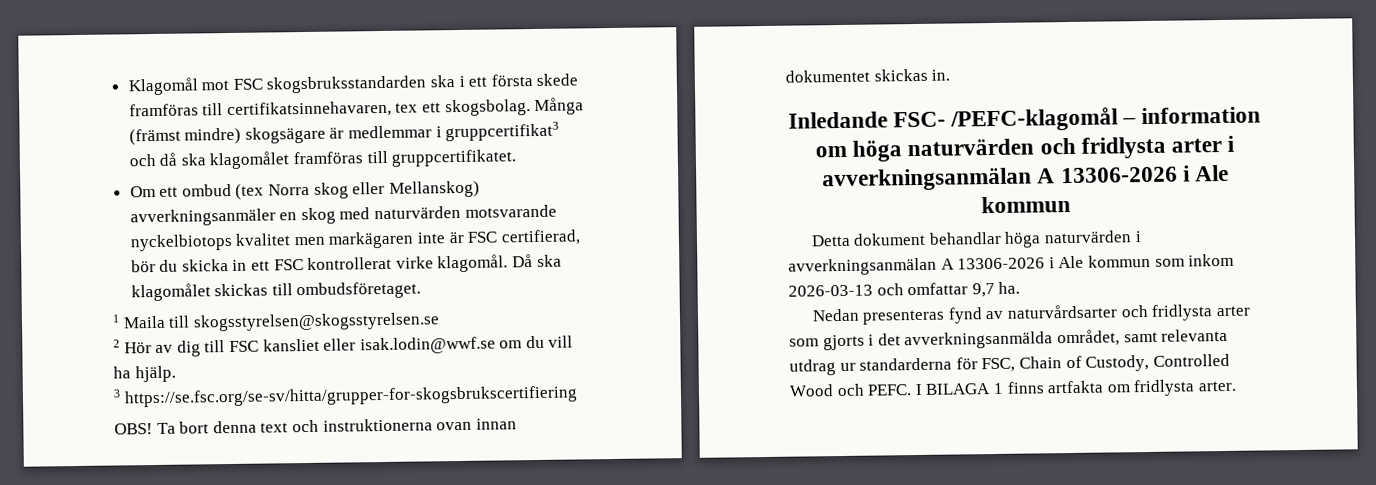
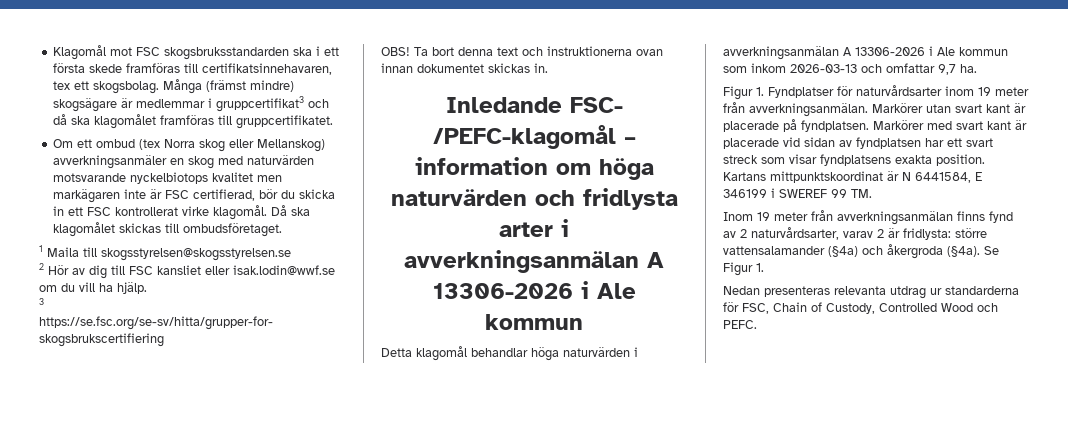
- Detta dokument behandlar höga naturvärden i avverkningsanmälan A 13306-2026 i Ale kommun som inkom 2026-03-13 och omfattar 9,7 ha.
+ Detta klagomål behandlar höga naturvärden i avverkningsanmälan A 13306-2026 i Ale kommun som inkom 2026-03-13 och omfattar 9,7 ha.
- Nedan presenteras fynd av naturvårdsarter och fridlysta arter som gjorts i det avverkningsanmälda området, samt relevanta utdrag ur standarderna för FSC, Chain of Custody, Controlled Wood och PEFC. I BILAGA 1 finns artfakta om fridlysta arter.
+ Figur 1. Fyndplatser för naturvårdsarter inom 19 meter från avverkningsanmälan. Markörer utan svart kant är placerade på fyndplatsen. Markörer med svart kant är placerade vid sidan av fyndplatsen har ett svart streck som visar fyndplatsens exakta position. Kartans mittpunktskoordinat är N 6441584, E 346199 i SWEREF 99 TM.
+ Inom 19 meter från avverkningsanmälan finns fynd av 2 naturvårdsarter, varav 2 är fridlysta: större vattensalamander (§4a) och åkergroda (§4a). Se Figur 1.
+ Nedan presenteras relevanta utdrag ur standarderna för FSC, Chain of Custody, Controlled Wood och PEFC.

